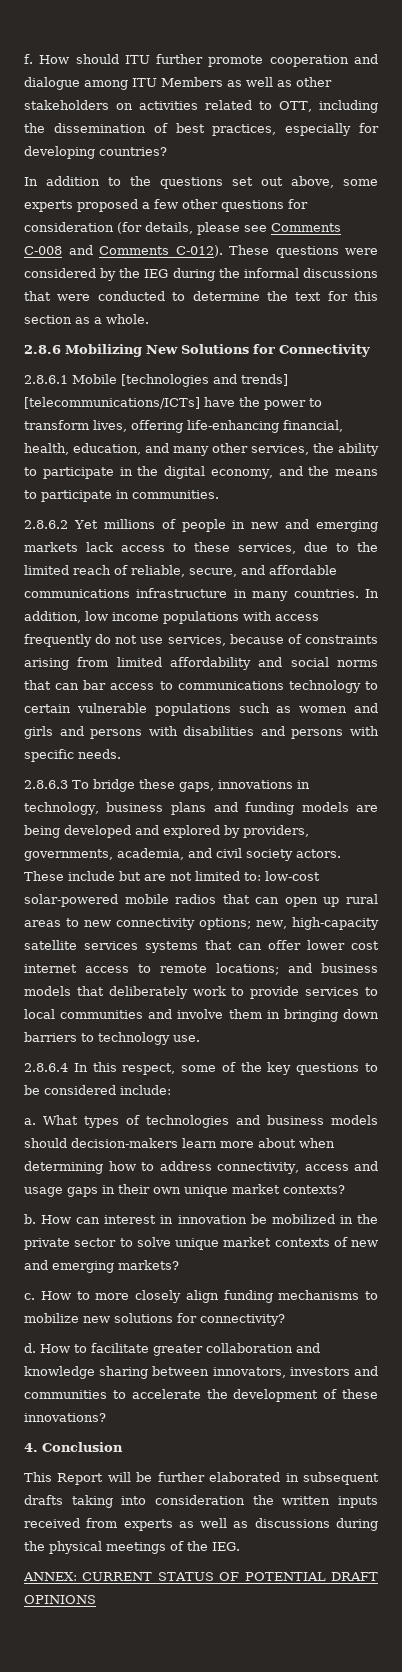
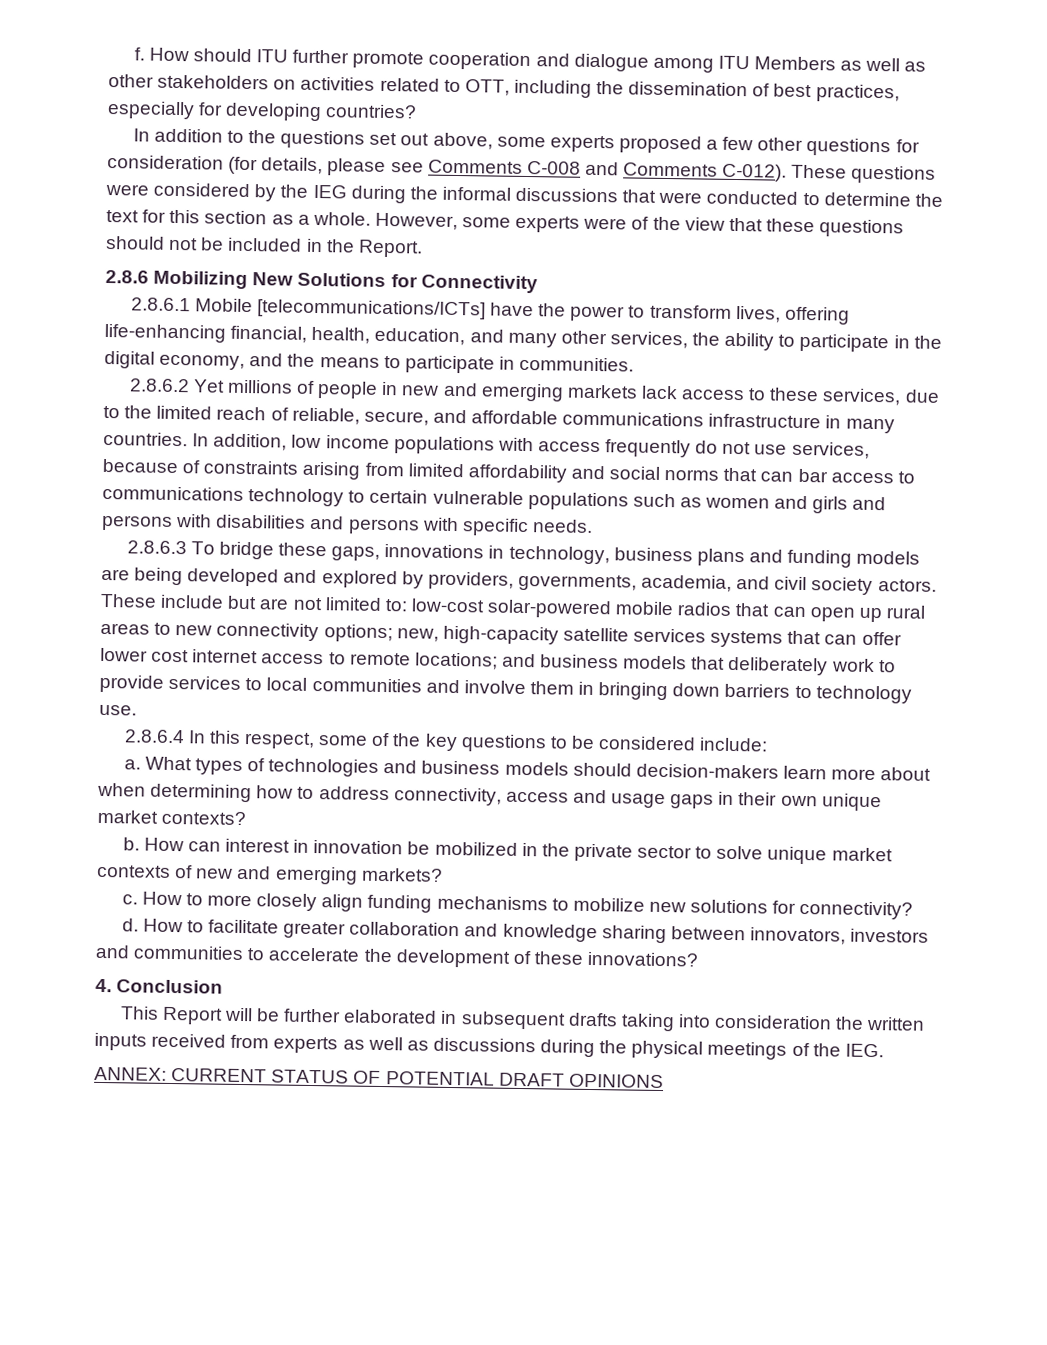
+ However, some experts were of the view that these questions should not be included in the Report.
- 2.8.6.1 Mobile [technologies and trends] [telecommunications/ICTs] have the power to transform lives, offering life-enhancing financial, health, education, and many other services, the ability to participate in the digital economy, and the means to participate in communities.
+ 2.8.6.1 Mobile [telecommunications/ICTs] have the power to transform lives, offering life-enhancing financial, health, education, and many other services, the ability to participate in the digital economy, and the means to participate in communities.

